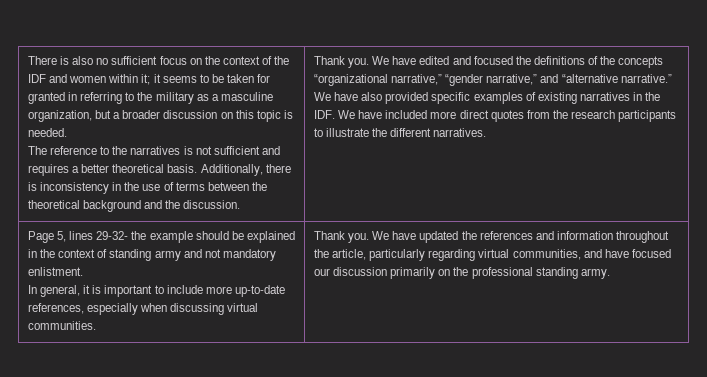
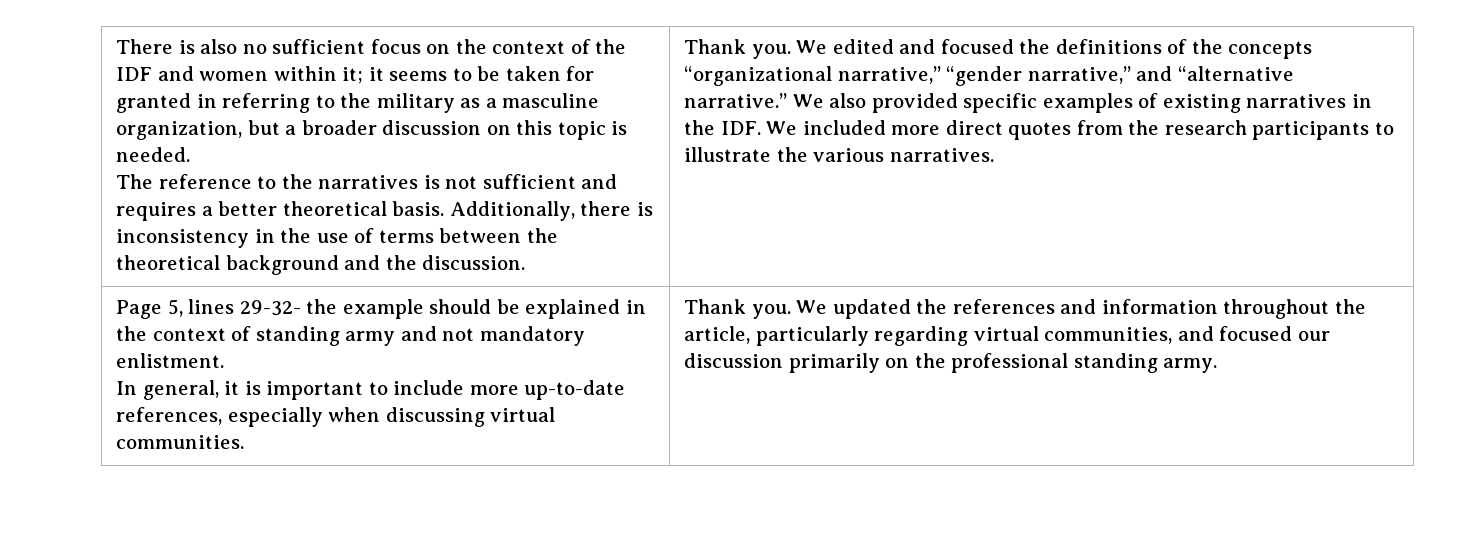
- We have edited and focused the definitions of the concepts “organizational narrative,” “gender narrative,” and “alternative narrative.”
+ We edited and focused the definitions of the concepts “organizational narrative,” “gender narrative,” and “alternative narrative.”
- We have also provided specific examples of existing narratives in the IDF. We have included more direct quotes from the research participants to illustrate the different narratives.
+ We also provided specific examples of existing narratives in the IDF. We included more direct quotes from the research participants to illustrate the various narratives.
- We have updated the references and information throughout the article, particularly regarding virtual communities, and have focused our discussion primarily on the professional standing army.
+ We updated the references and information throughout the article, particularly regarding virtual communities, and focused our discussion primarily on the professional standing army.

